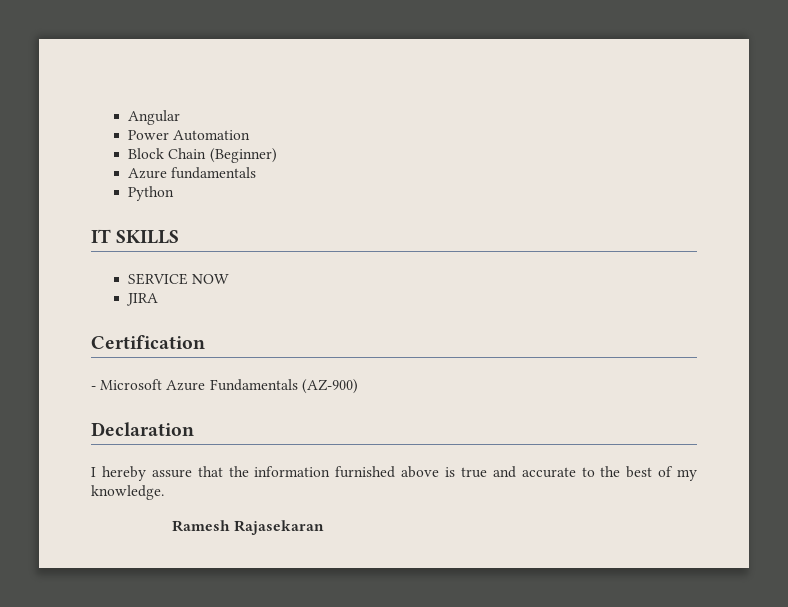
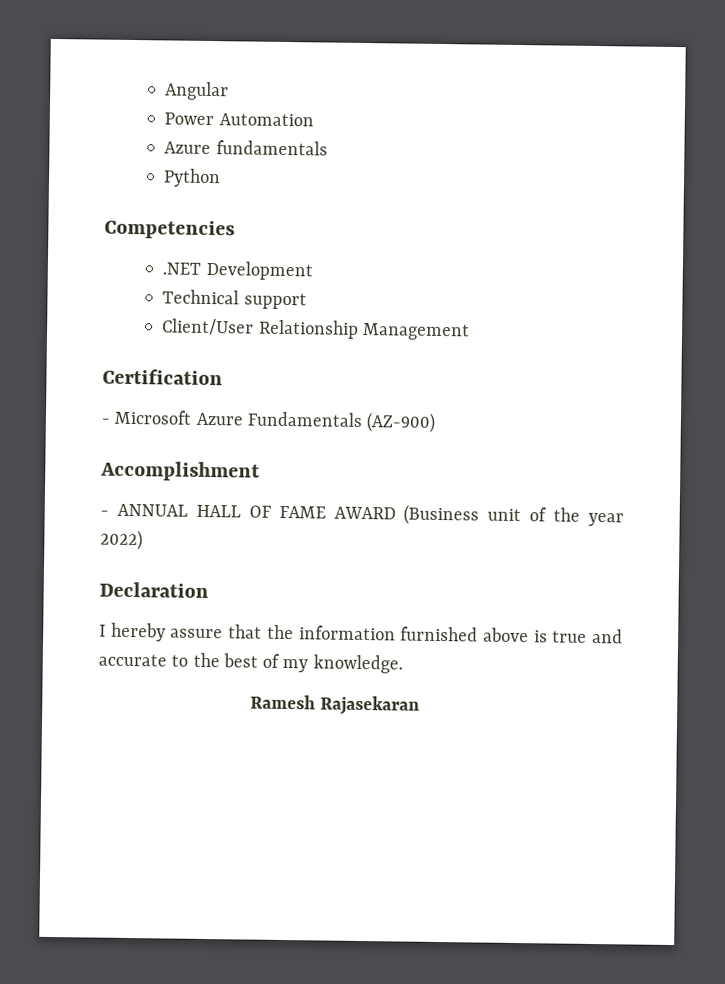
- Block Chain (Beginner)
- IT SKILLS
- SERVICE NOW
- JIRA
+ Competencies
+ .NET Development
+ Technical support
+ Client/User Relationship Management
+ Accomplishment
+ - ANNUAL HALL OF FAME AWARD (Business unit of the year 2022)

